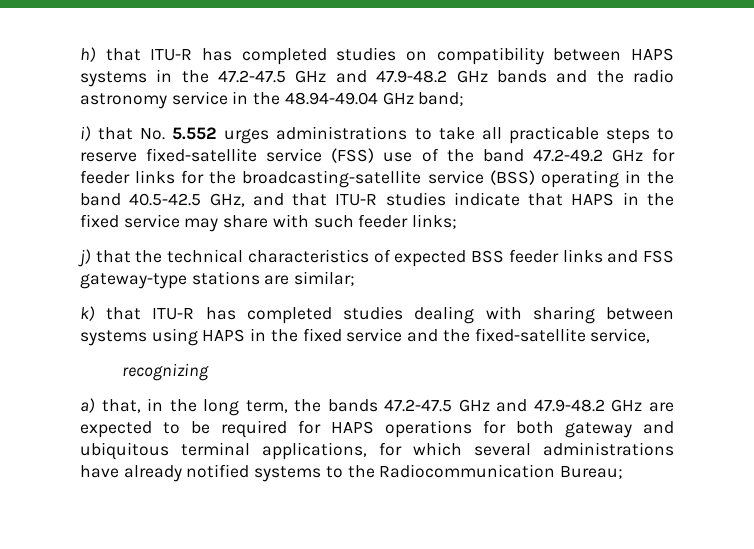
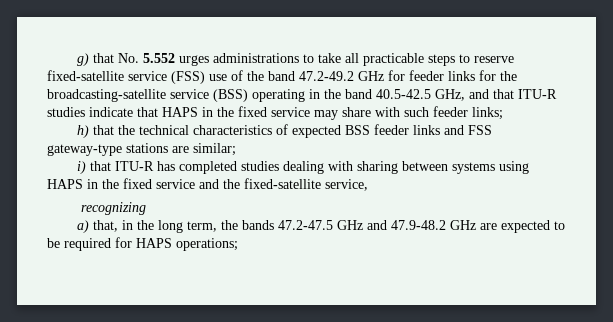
- h) that ITU-R has completed studies on compatibility between HAPS systems in the 47.2-47.5 GHz and 47.9-48.2 GHz bands and the radio astronomy service in the 48.94-49.04 GHz band;
- i) that No. 5.552 urges administrations to take all practicable steps to reserve fixed-satellite service (FSS) use of the band 47.2-49.2 GHz for feeder links for the broadcasting-satellite service (BSS) operating in the band 40.5-42.5 GHz, and that ITU-R studies indicate that HAPS in the fixed service may share with such feeder links;
+ g) that No. 5.552 urges administrations to take all practicable steps to reserve fixed-satellite service (FSS) use of the band 47.2-49.2 GHz for feeder links for the broadcasting-satellite service (BSS) operating in the band 40.5-42.5 GHz, and that ITU-R studies indicate that HAPS in the fixed service may share with such feeder links;
- j) that the technical characteristics of expected BSS feeder links and FSS gateway-type stations are similar;
+ h) that the technical characteristics of expected BSS feeder links and FSS gateway-type stations are similar;
- k) that ITU-R has completed studies dealing with sharing between systems using HAPS in the fixed service and the fixed-satellite service,
+ i) that ITU-R has completed studies dealing with sharing between systems using HAPS in the fixed service and the fixed-satellite service,
- a) that, in the long term, the bands 47.2-47.5 GHz and 47.9-48.2 GHz are expected to be required for HAPS operations for both gateway and ubiquitous terminal applications, for which several administrations have already notified systems to the Radiocommunication Bureau;
+ a) that, in the long term, the bands 47.2-47.5 GHz and 47.9-48.2 GHz are expected to be required for HAPS operations;

